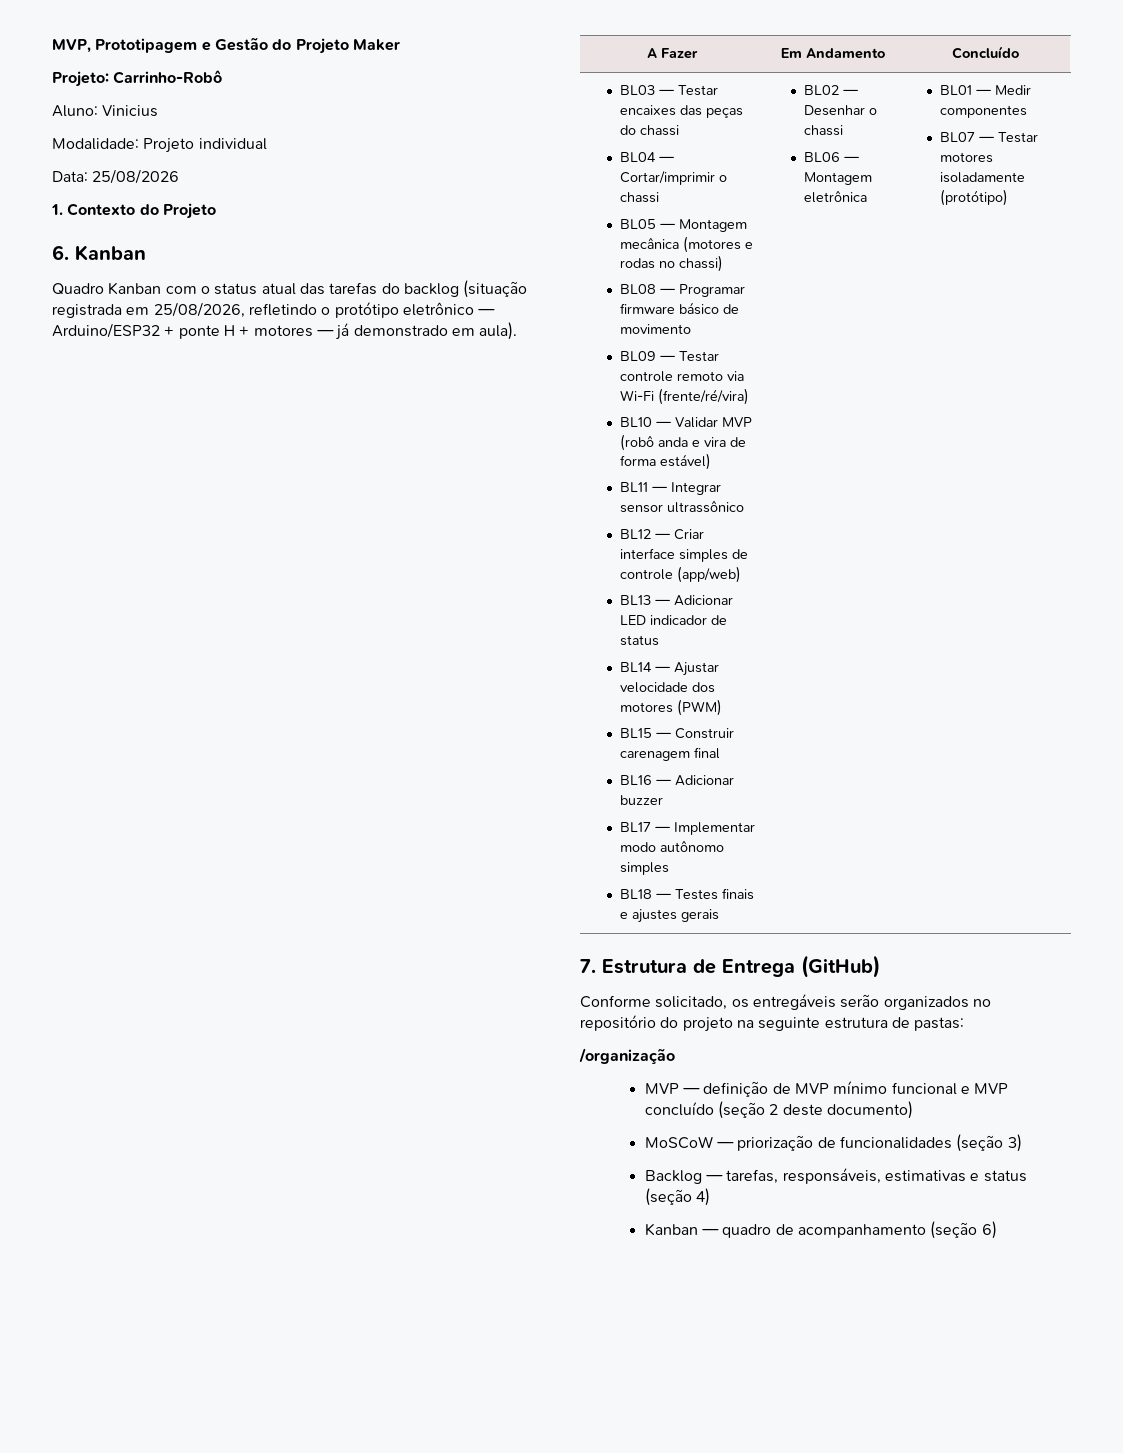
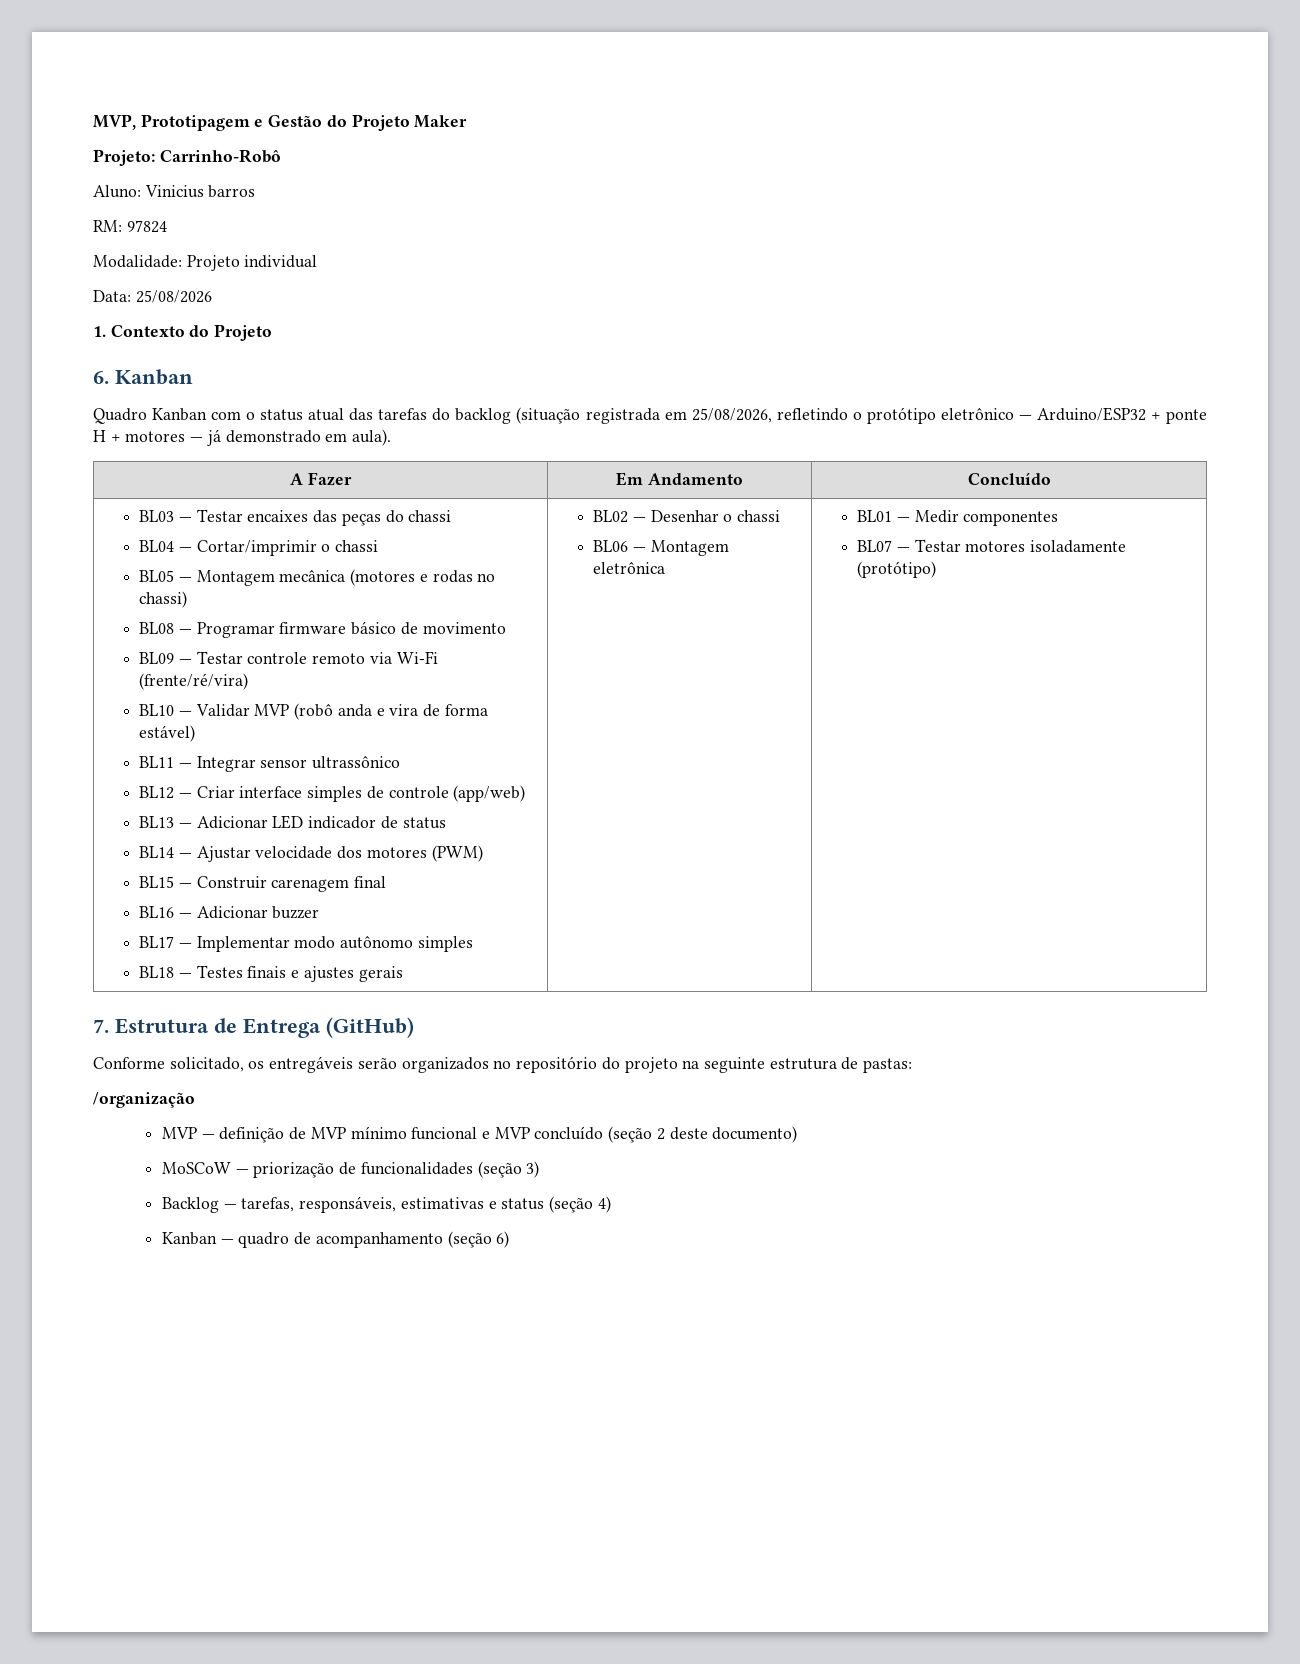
- Aluno: Vinicius
+ Aluno: Vinicius barros
+ RM: 97824

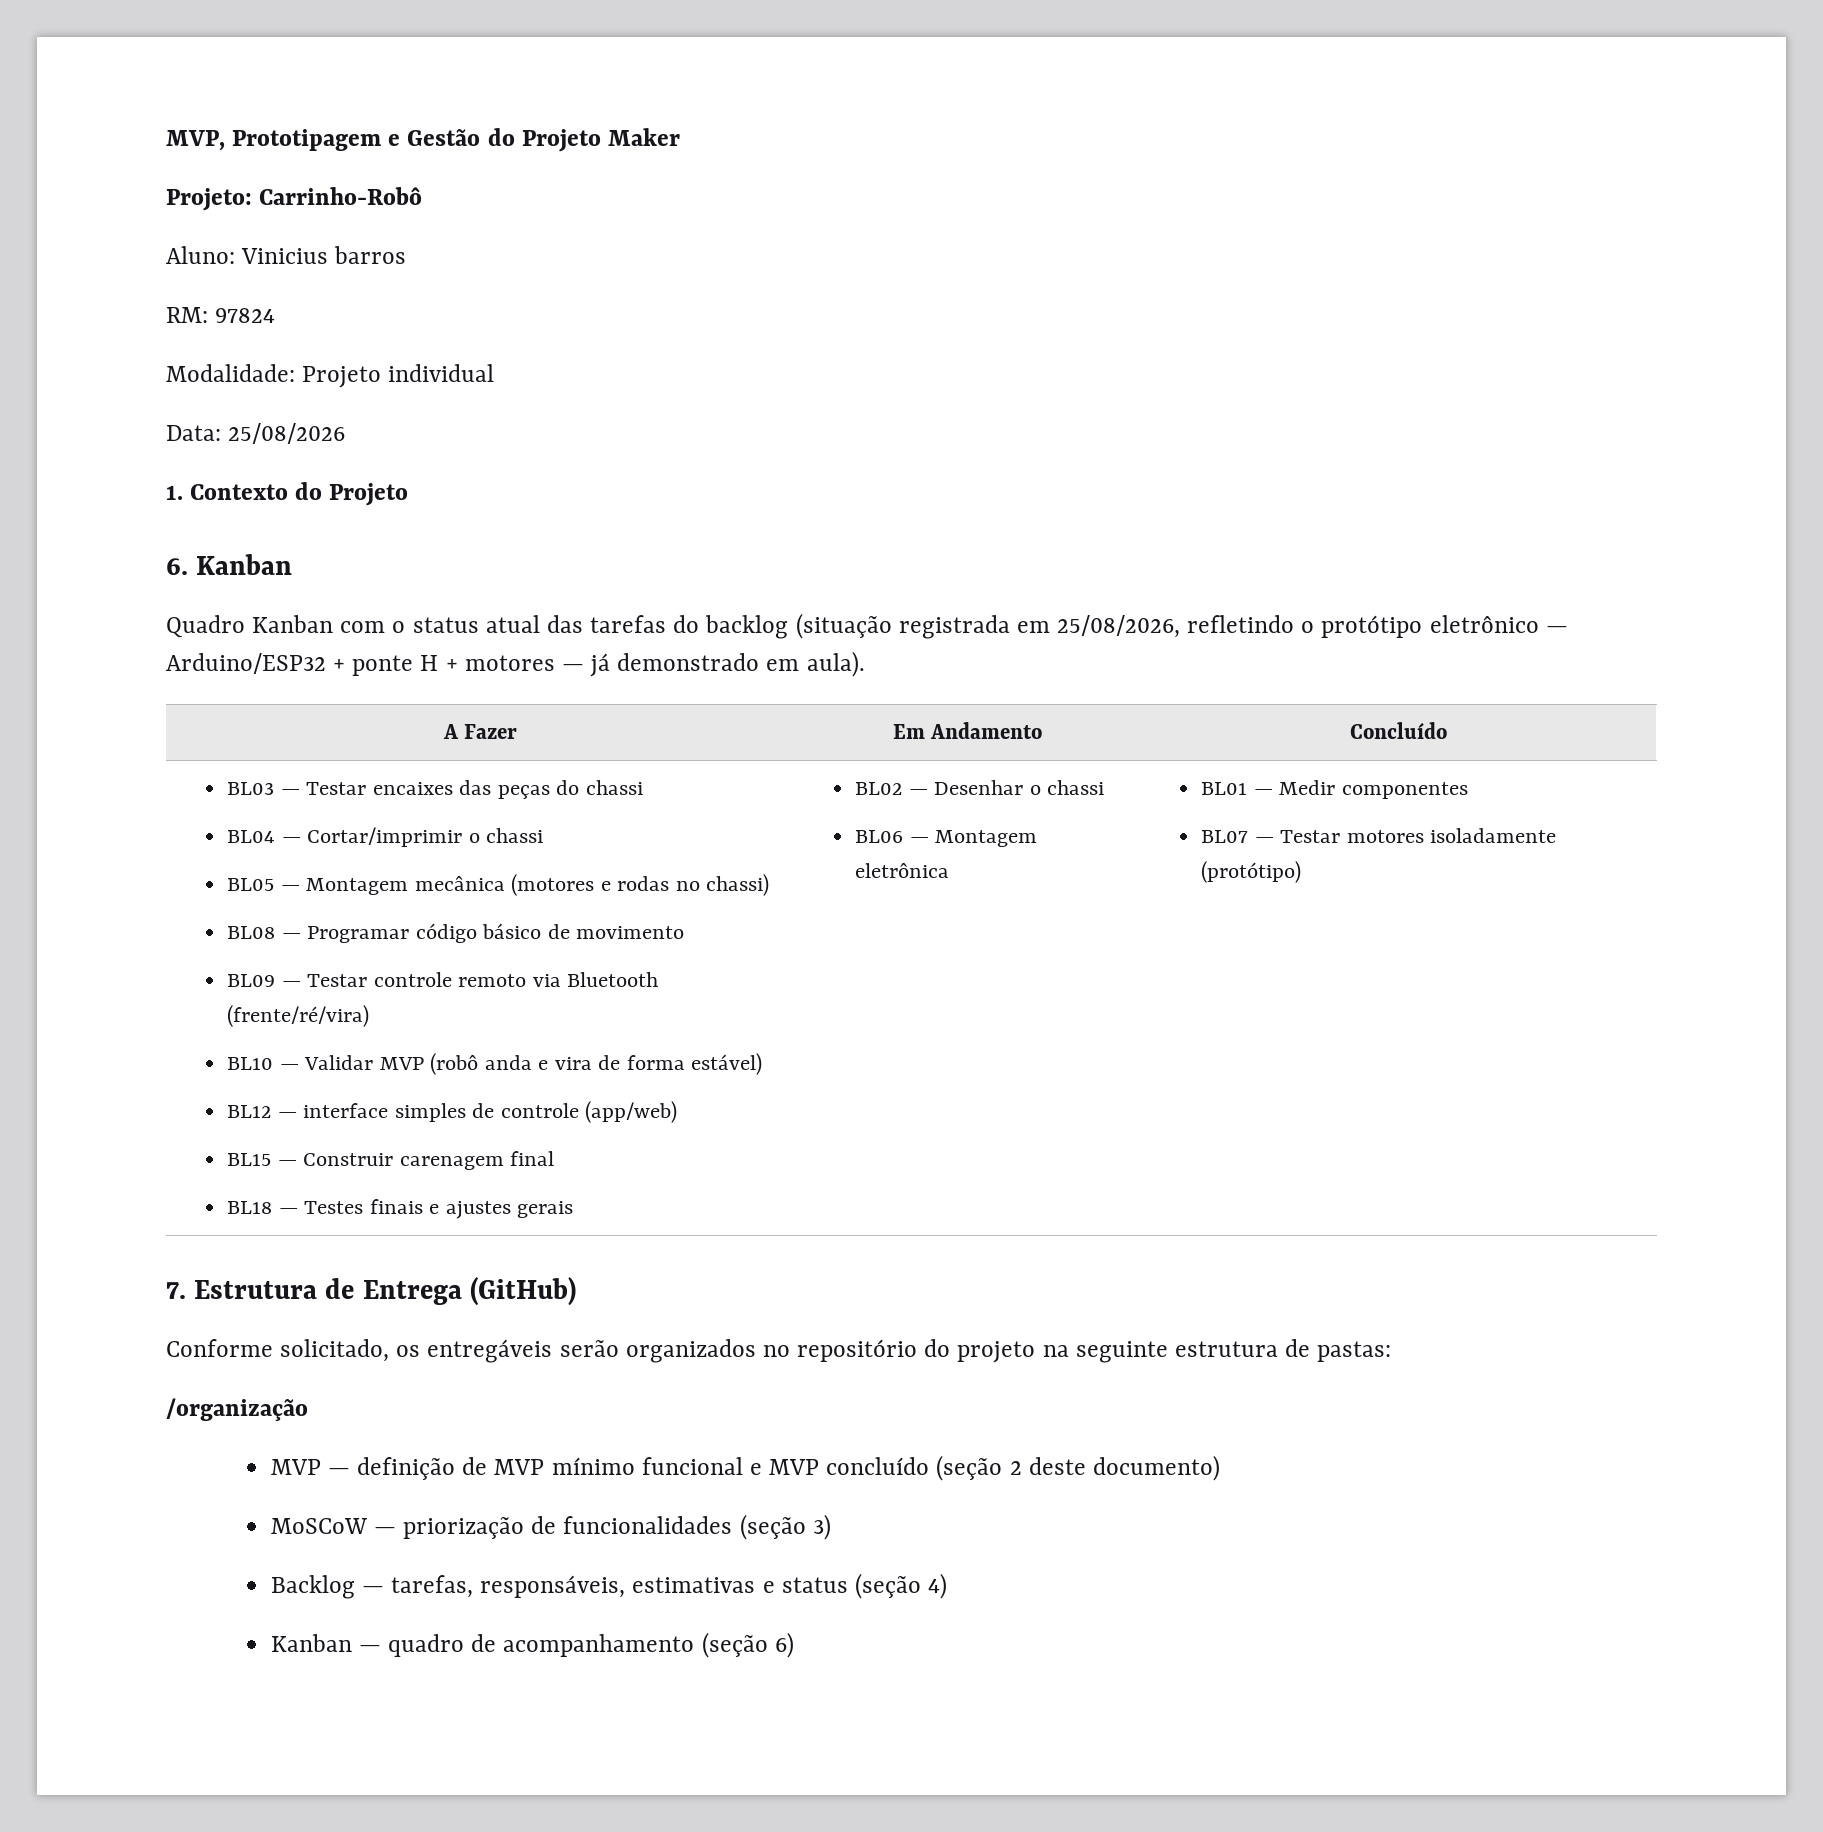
- BL08 — Programar firmware básico de movimento
+ BL08 — Programar código básico de movimento
- BL09 — Testar controle remoto via Wi-Fi (frente/ré/vira)
+ BL09 — Testar controle remoto via Bluetooth (frente/ré/vira)
- BL11 — Integrar sensor ultrassônico
- BL12 — Criar interface simples de controle (app/web)
+ BL12 — interface simples de controle (app/web)
- BL13 — Adicionar LED indicador de status
- BL14 — Ajustar velocidade dos motores (PWM)
- BL16 — Adicionar buzzer
- BL17 — Implementar modo autônomo simples

